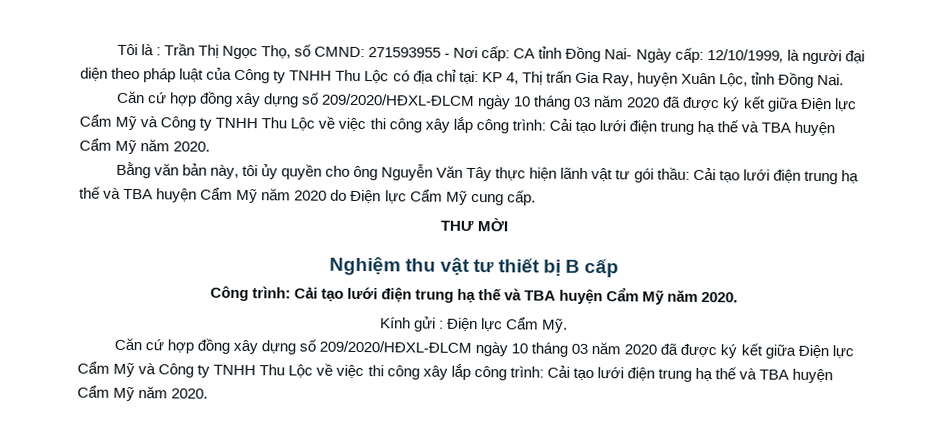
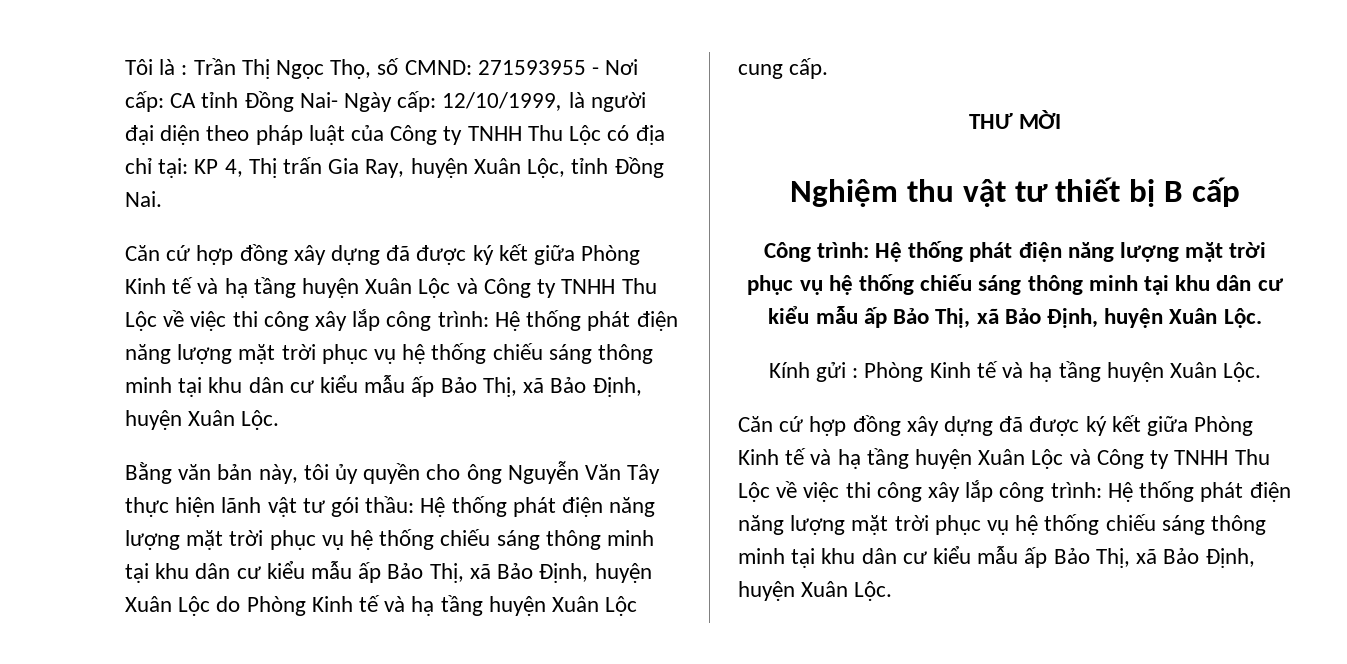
  KP 4, Thị trấn Gia Ray, huyện Xuân Lộc, tỉnh Đồng Nai.
- Căn cứ hợp đồng xây dựng số 209/2020/HĐXL-ĐLCM ngày 10 tháng 03 năm 2020 đã được ký kết giữa Điện lực Cẩm Mỹ và Công ty TNHH Thu Lộc về việc thi công xây lắp công trình: Cải tạo lưới điện trung hạ thế và TBA huyện Cẩm Mỹ năm 2020.
+ Căn cứ hợp đồng xây dựng đã được ký kết giữa Phòng Kinh tế và hạ tầng huyện Xuân Lộc và Công ty TNHH Thu Lộc về việc thi công xây lắp công trình: Hệ thống phát điện năng lượng mặt trời phục vụ hệ thống chiếu sáng thông minh tại khu dân cư kiểu mẫu ấp Bảo Thị, xã Bảo Định, huyện Xuân Lộc.
- Bằng văn bản này, tôi ủy quyền cho ông Nguyễn Văn Tây thực hiện lãnh vật tư gói thầu: Cải tạo lưới điện trung hạ thế và TBA huyện Cẩm Mỹ năm 2020 do Điện lực Cẩm Mỹ cung cấp.
+ Bằng văn bản này, tôi ủy quyền cho ông Nguyễn Văn Tây thực hiện lãnh vật tư gói thầu: Hệ thống phát điện năng lượng mặt trời phục vụ hệ thống chiếu sáng thông minh tại khu dân cư kiểu mẫu ấp Bảo Thị, xã Bảo Định, huyện Xuân Lộc do Phòng Kinh tế và hạ tầng huyện Xuân Lộc cung cấp.
- Công trình: Cải tạo lưới điện trung hạ thế và TBA huyện Cẩm Mỹ năm 2020.
- Kính gửi : Điện lực Cẩm Mỹ.
- Căn cứ hợp đồng xây dựng số 209/2020/HĐXL-ĐLCM ngày 10 tháng 03 năm 2020 đã được ký kết giữa Điện lực Cẩm Mỹ và Công ty TNHH Thu Lộc về việc thi công xây lắp công trình: Cải tạo lưới điện trung hạ thế và TBA huyện Cẩm Mỹ năm 2020.
+ Công trình: Hệ thống phát điện năng lượng mặt trời phục vụ hệ thống chiếu sáng thông minh tại khu dân cư kiểu mẫu ấp Bảo Thị, xã Bảo Định, huyện Xuân Lộc.
+ Kính gửi : Phòng Kinh tế và hạ tầng huyện Xuân Lộc.
+ Căn cứ hợp đồng xây dựng đã được ký kết giữa Phòng Kinh tế và hạ tầng huyện Xuân Lộc và Công ty TNHH Thu Lộc về việc thi công xây lắp công trình: Hệ thống phát điện năng lượng mặt trời phục vụ hệ thống chiếu sáng thông minh tại khu dân cư kiểu mẫu ấp Bảo Thị, xã Bảo Định, huyện Xuân Lộc.

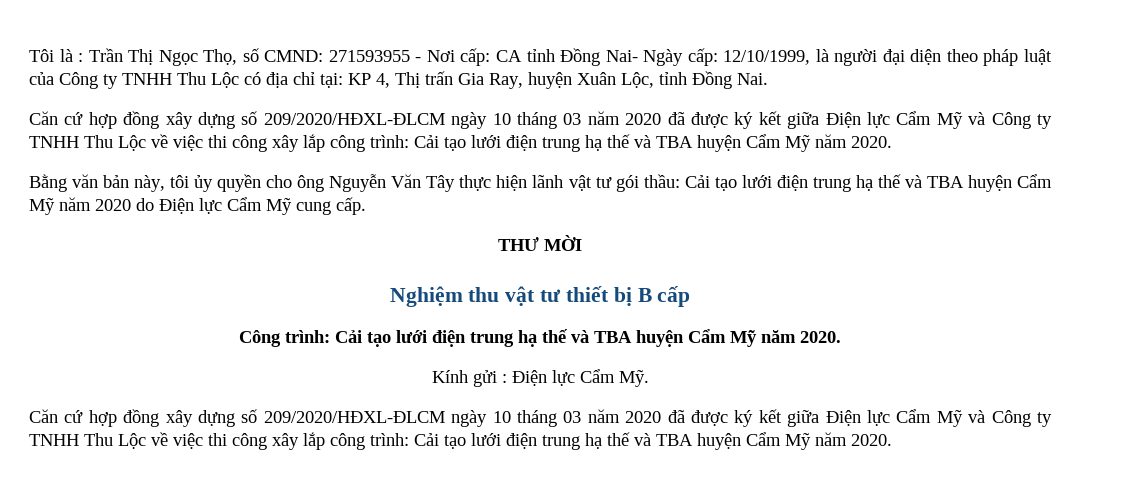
  KP 4, Thị trấn Gia Ray, huyện Xuân Lộc, tỉnh Đồng Nai.
- Căn cứ hợp đồng xây dựng đã được ký kết giữa Phòng Kinh tế và hạ tầng huyện Xuân Lộc và Công ty TNHH Thu Lộc về việc thi công xây lắp công trình: Hệ thống phát điện năng lượng mặt trời phục vụ hệ thống chiếu sáng thông minh tại khu dân cư kiểu mẫu ấp Bảo Thị, xã Bảo Định, huyện Xuân Lộc.
+ Căn cứ hợp đồng xây dựng số 209/2020/HĐXL-ĐLCM ngày 10 tháng 03 năm 2020 đã được ký kết giữa Điện lực Cẩm Mỹ và Công ty TNHH Thu Lộc về việc thi công xây lắp công trình: Cải tạo lưới điện trung hạ thế và TBA huyện Cẩm Mỹ năm 2020.
- Bằng văn bản này, tôi ủy quyền cho ông Nguyễn Văn Tây thực hiện lãnh vật tư gói thầu: Hệ thống phát điện năng lượng mặt trời phục vụ hệ thống chiếu sáng thông minh tại khu dân cư kiểu mẫu ấp Bảo Thị, xã Bảo Định, huyện Xuân Lộc do Phòng Kinh tế và hạ tầng huyện Xuân Lộc cung cấp.
+ Bằng văn bản này, tôi ủy quyền cho ông Nguyễn Văn Tây thực hiện lãnh vật tư gói thầu: Cải tạo lưới điện trung hạ thế và TBA huyện Cẩm Mỹ năm 2020 do Điện lực Cẩm Mỹ cung cấp.
- Công trình: Hệ thống phát điện năng lượng mặt trời phục vụ hệ thống chiếu sáng thông minh tại khu dân cư kiểu mẫu ấp Bảo Thị, xã Bảo Định, huyện Xuân Lộc.
- Kính gửi : Phòng Kinh tế và hạ tầng huyện Xuân Lộc.
- Căn cứ hợp đồng xây dựng đã được ký kết giữa Phòng Kinh tế và hạ tầng huyện Xuân Lộc và Công ty TNHH Thu Lộc về việc thi công xây lắp công trình: Hệ thống phát điện năng lượng mặt trời phục vụ hệ thống chiếu sáng thông minh tại khu dân cư kiểu mẫu ấp Bảo Thị, xã Bảo Định, huyện Xuân Lộc.
+ Công trình: Cải tạo lưới điện trung hạ thế và TBA huyện Cẩm Mỹ năm 2020.
+ Kính gửi : Điện lực Cẩm Mỹ.
+ Căn cứ hợp đồng xây dựng số 209/2020/HĐXL-ĐLCM ngày 10 tháng 03 năm 2020 đã được ký kết giữa Điện lực Cẩm Mỹ và Công ty TNHH Thu Lộc về việc thi công xây lắp công trình: Cải tạo lưới điện trung hạ thế và TBA huyện Cẩm Mỹ năm 2020.

